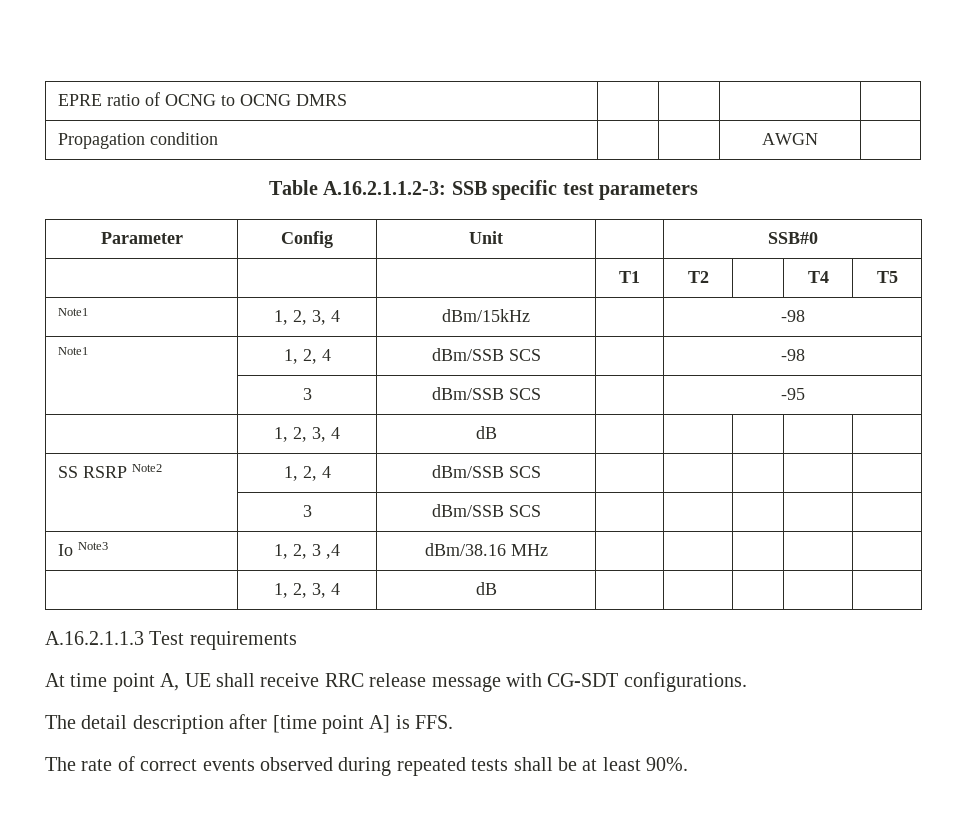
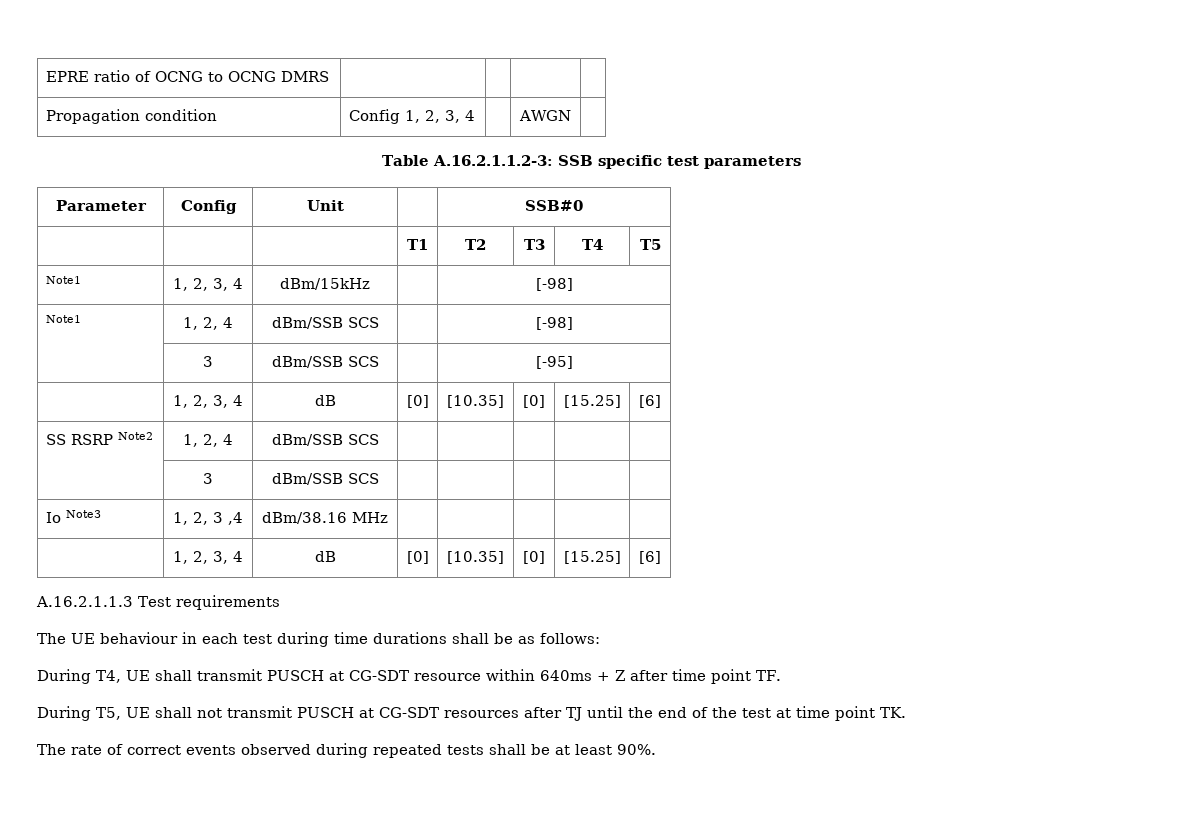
- Propagation condition | | | AWGN |
+ Propagation condition | Config 1, 2, 3, 4 | | AWGN |
- | | | T1 | T2 | | T4 | T5
+ | | | T1 | T2 | T3 | T4 | T5
- Note1 | 1, 2, 3, 4 | dBm/15kHz | | -98
+ Note1 | 1, 2, 3, 4 | dBm/15kHz | | [-98]
- Note1 | 1, 2, 4 | dBm/SSB SCS | | -98
- | 3 | dBm/SSB SCS | | -95
- | 1, 2, 3, 4 | dB | | | | |
+ Note1 | 1, 2, 4 | dBm/SSB SCS | | [-98]
+ | 3 | dBm/SSB SCS | | [-95]
+ | 1, 2, 3, 4 | dB | [0] | [10.35] | [0] | [15.25] | [6]
  Io Note3 | 1, 2, 3 ,4 | dBm/38.16 MHz | | | | |
- | 1, 2, 3, 4 | dB | | | | |
+ | 1, 2, 3, 4 | dB | [0] | [10.35] | [0] | [15.25] | [6]
  A.16.2.1.1.3 Test requirements
- At time point A, UE shall receive RRC release message with CG-SDT configurations.
- The detail description after [time point A] is FFS.
+ The UE behaviour in each test during time durations shall be as follows:
+ During T4, UE shall transmit PUSCH at CG-SDT resource within 640ms + Z after time point TF.
+ During T5, UE shall not transmit PUSCH at CG-SDT resources after TJ until the end of the test at time point TK.

